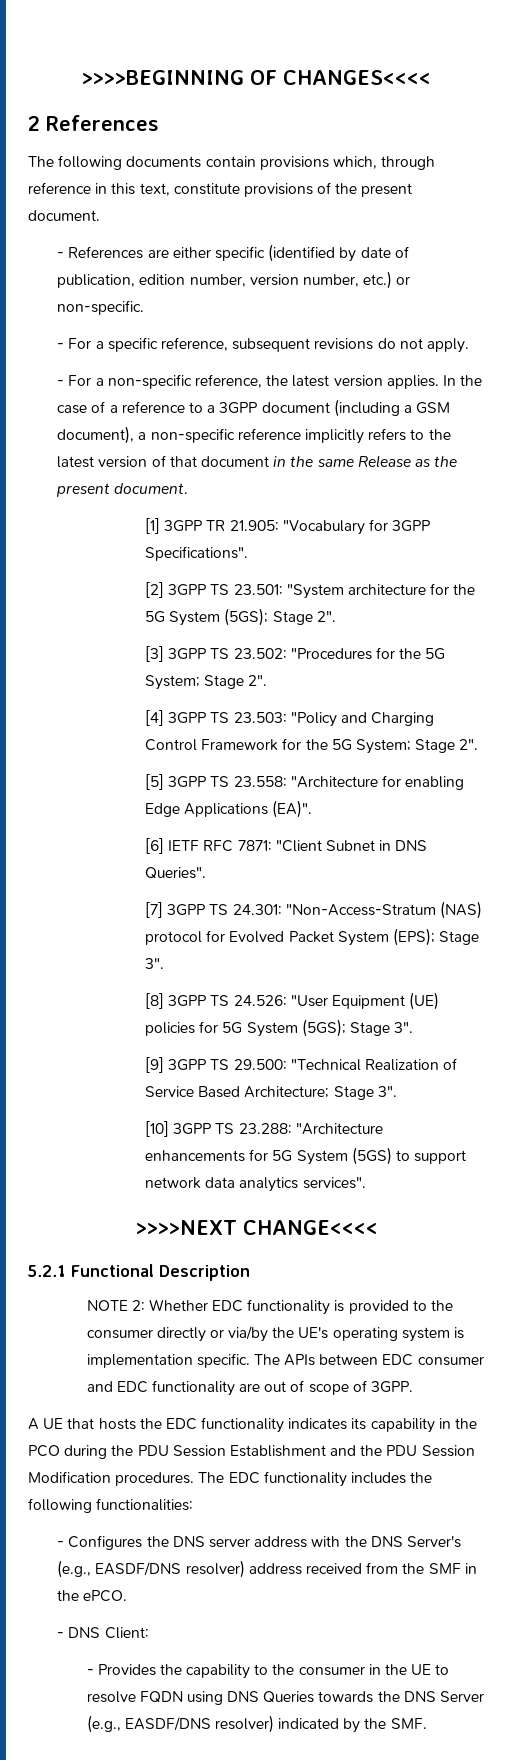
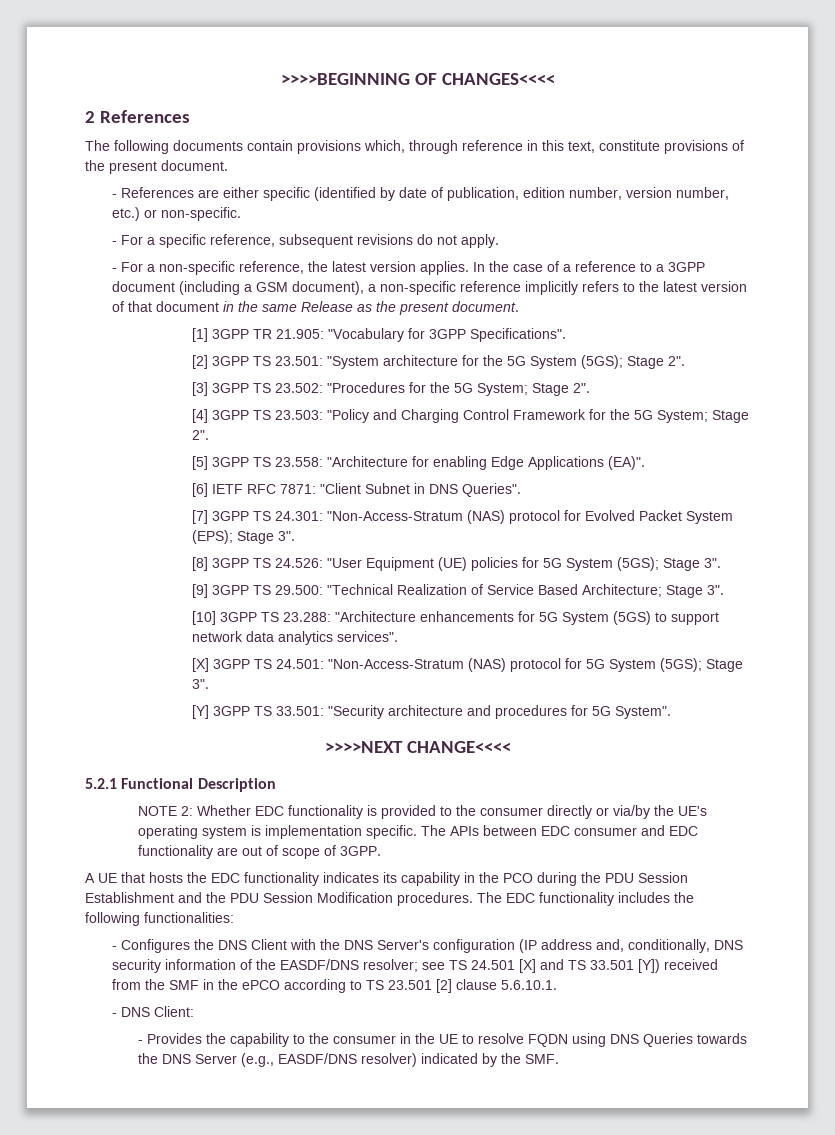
+ [X] 3GPP TS 24.501: "Non-Access-Stratum (NAS) protocol for 5G System (5GS); Stage 3".
+ [Y] 3GPP TS 33.501: "Security architecture and procedures for 5G System".
- - Configures the DNS server address with the DNS Server's (e.g., EASDF/DNS resolver) address received from the SMF in the ePCO.
+ - Configures the DNS Client with the DNS Server's configuration (IP address and, conditionally, DNS security information of the EASDF/DNS resolver; see TS 24.501 [X] and TS 33.501 [Y]) received from the SMF in the ePCO according to TS 23.501 [2] clause 5.6.10.1.

